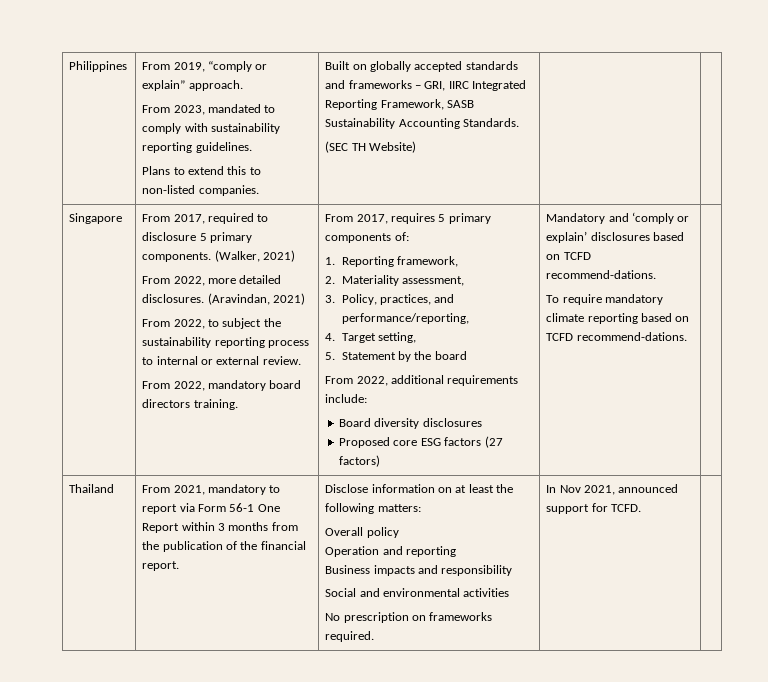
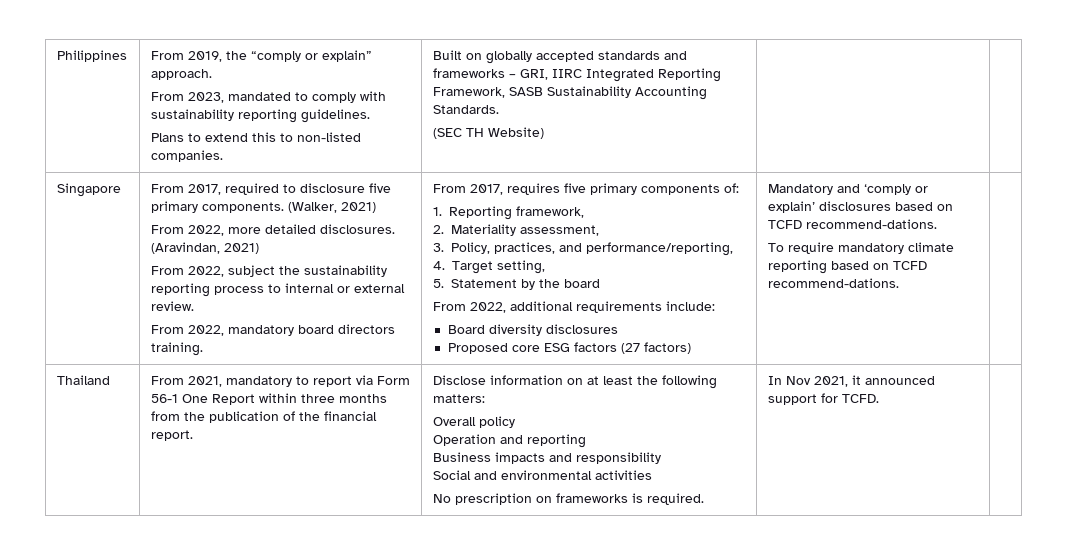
- From 2019, “comply or explain” approach.
+ From 2019, the “comply or explain” approach.
- From 2017, required to disclosure 5 primary components.
+ From 2017, required to disclosure five primary components.
- From 2022, to subject the sustainability reporting process to internal or external review.
+ From 2022, subject the sustainability reporting process to internal or external review.
- From 2017, requires 5 primary components of:
+ From 2017, requires five primary components of:
- From 2021, mandatory to report via Form 56-1 One Report within 3 months from the publication of the financial report.
+ From 2021, mandatory to report via Form 56-1 One Report within three months from the publication of the financial report.
- No prescription on frameworks required.
+ No prescription on frameworks is required.
- In Nov 2021, announced support for TCFD.
+ In Nov 2021, it announced support for TCFD.

